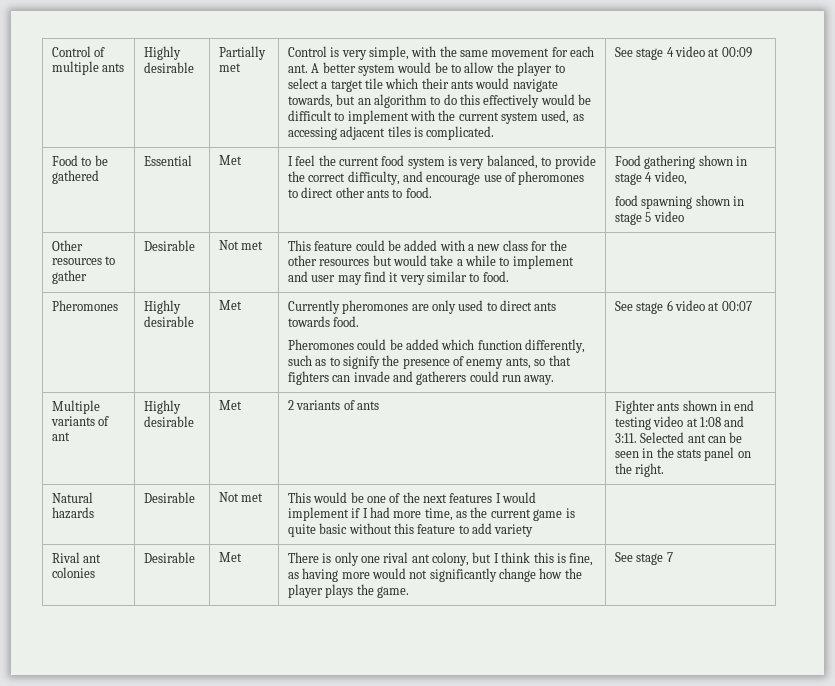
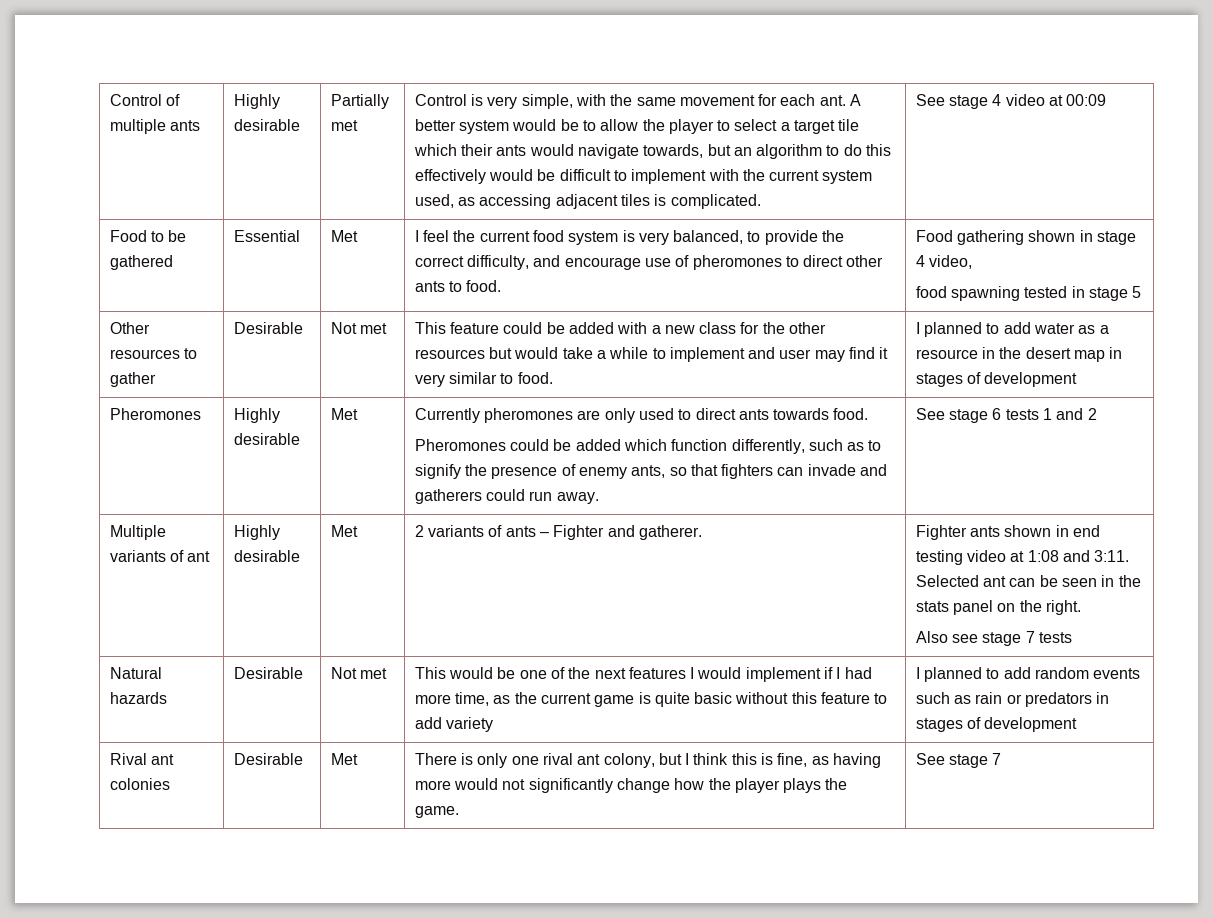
- food spawning shown in stage 5 video
+ food spawning tested in stage 5
+ I planned to add water as a resource in the desert map in stages of development
- See stage 6 video at 00:07
+ See stage 6 tests 1 and 2
- 2 variants of ants
+ 2 variants of ants – Fighter and gatherer.
+ Also see stage 7 tests
+ I planned to add random events such as rain or predators in stages of development

